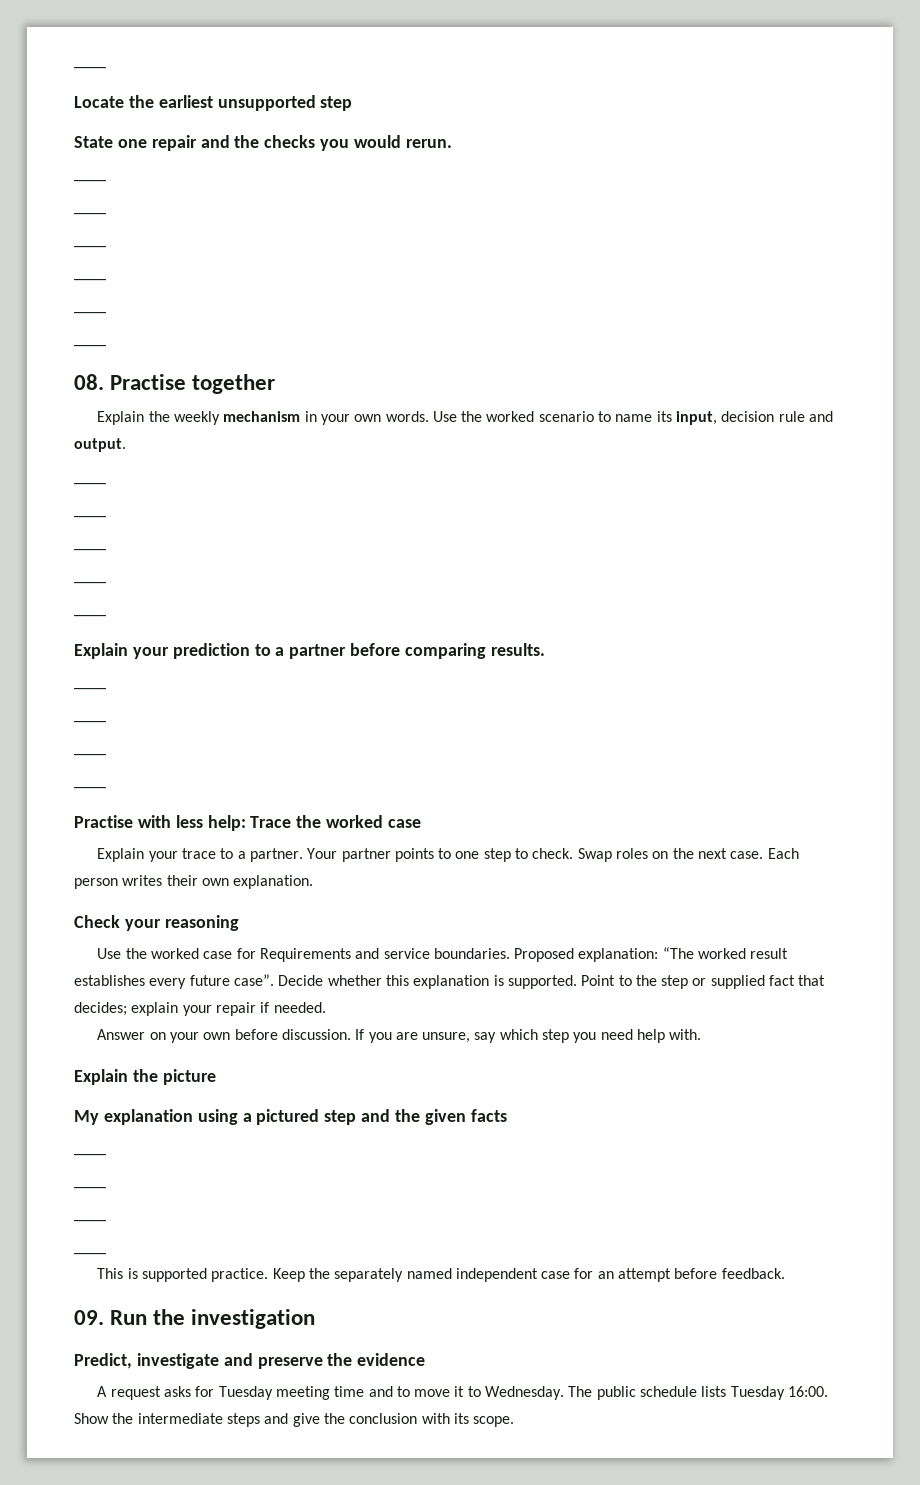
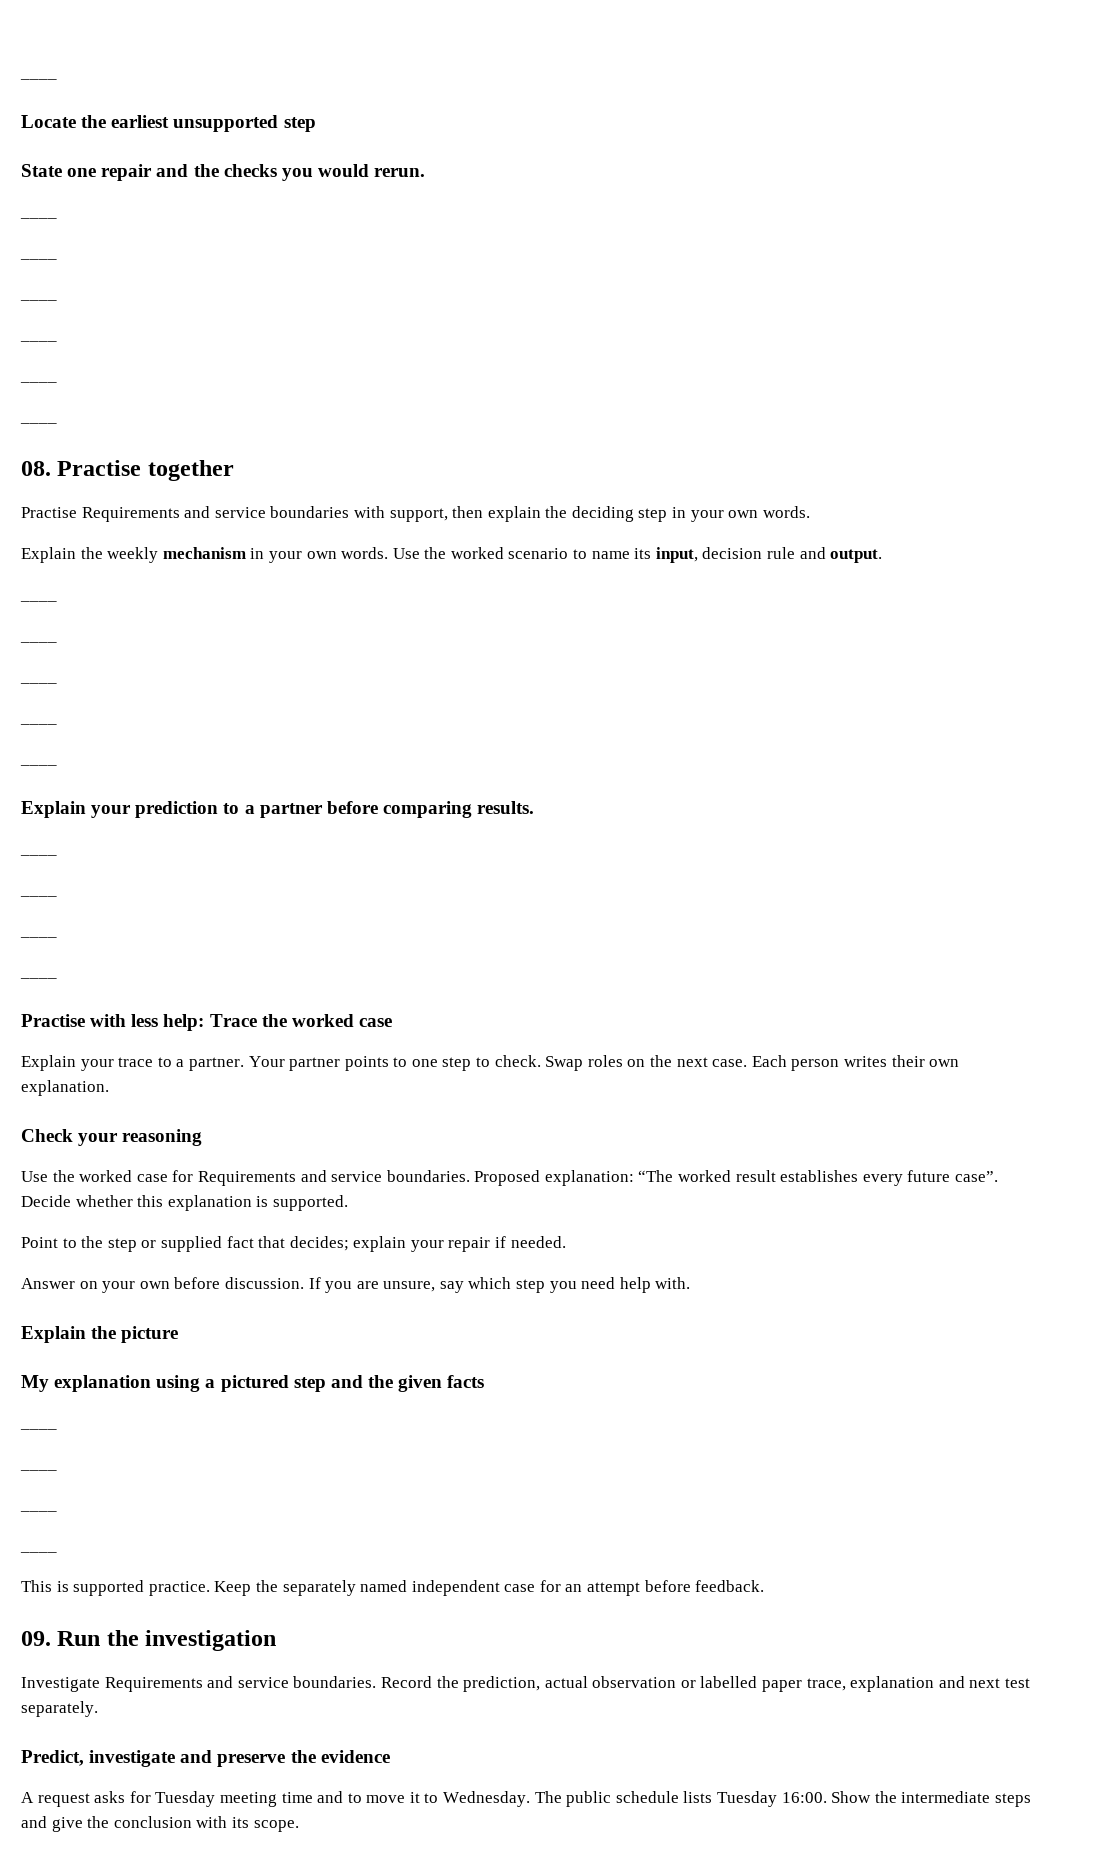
+ Practise Requirements and service boundaries with support, then explain the deciding step in your own words.
- Decide whether this explanation is supported. Point to the step or supplied fact that decides; explain your repair if needed.
+ Decide whether this explanation is supported.
+ Point to the step or supplied fact that decides; explain your repair if needed.
+ Investigate Requirements and service boundaries. Record the prediction, actual observation or labelled paper trace, explanation and next test separately.

